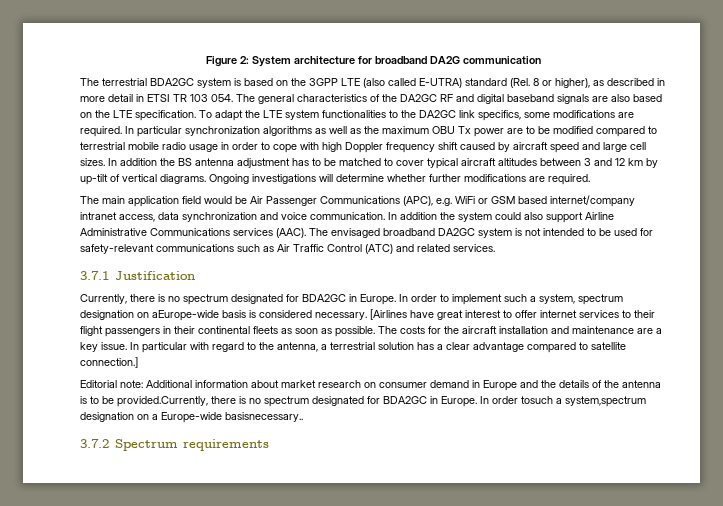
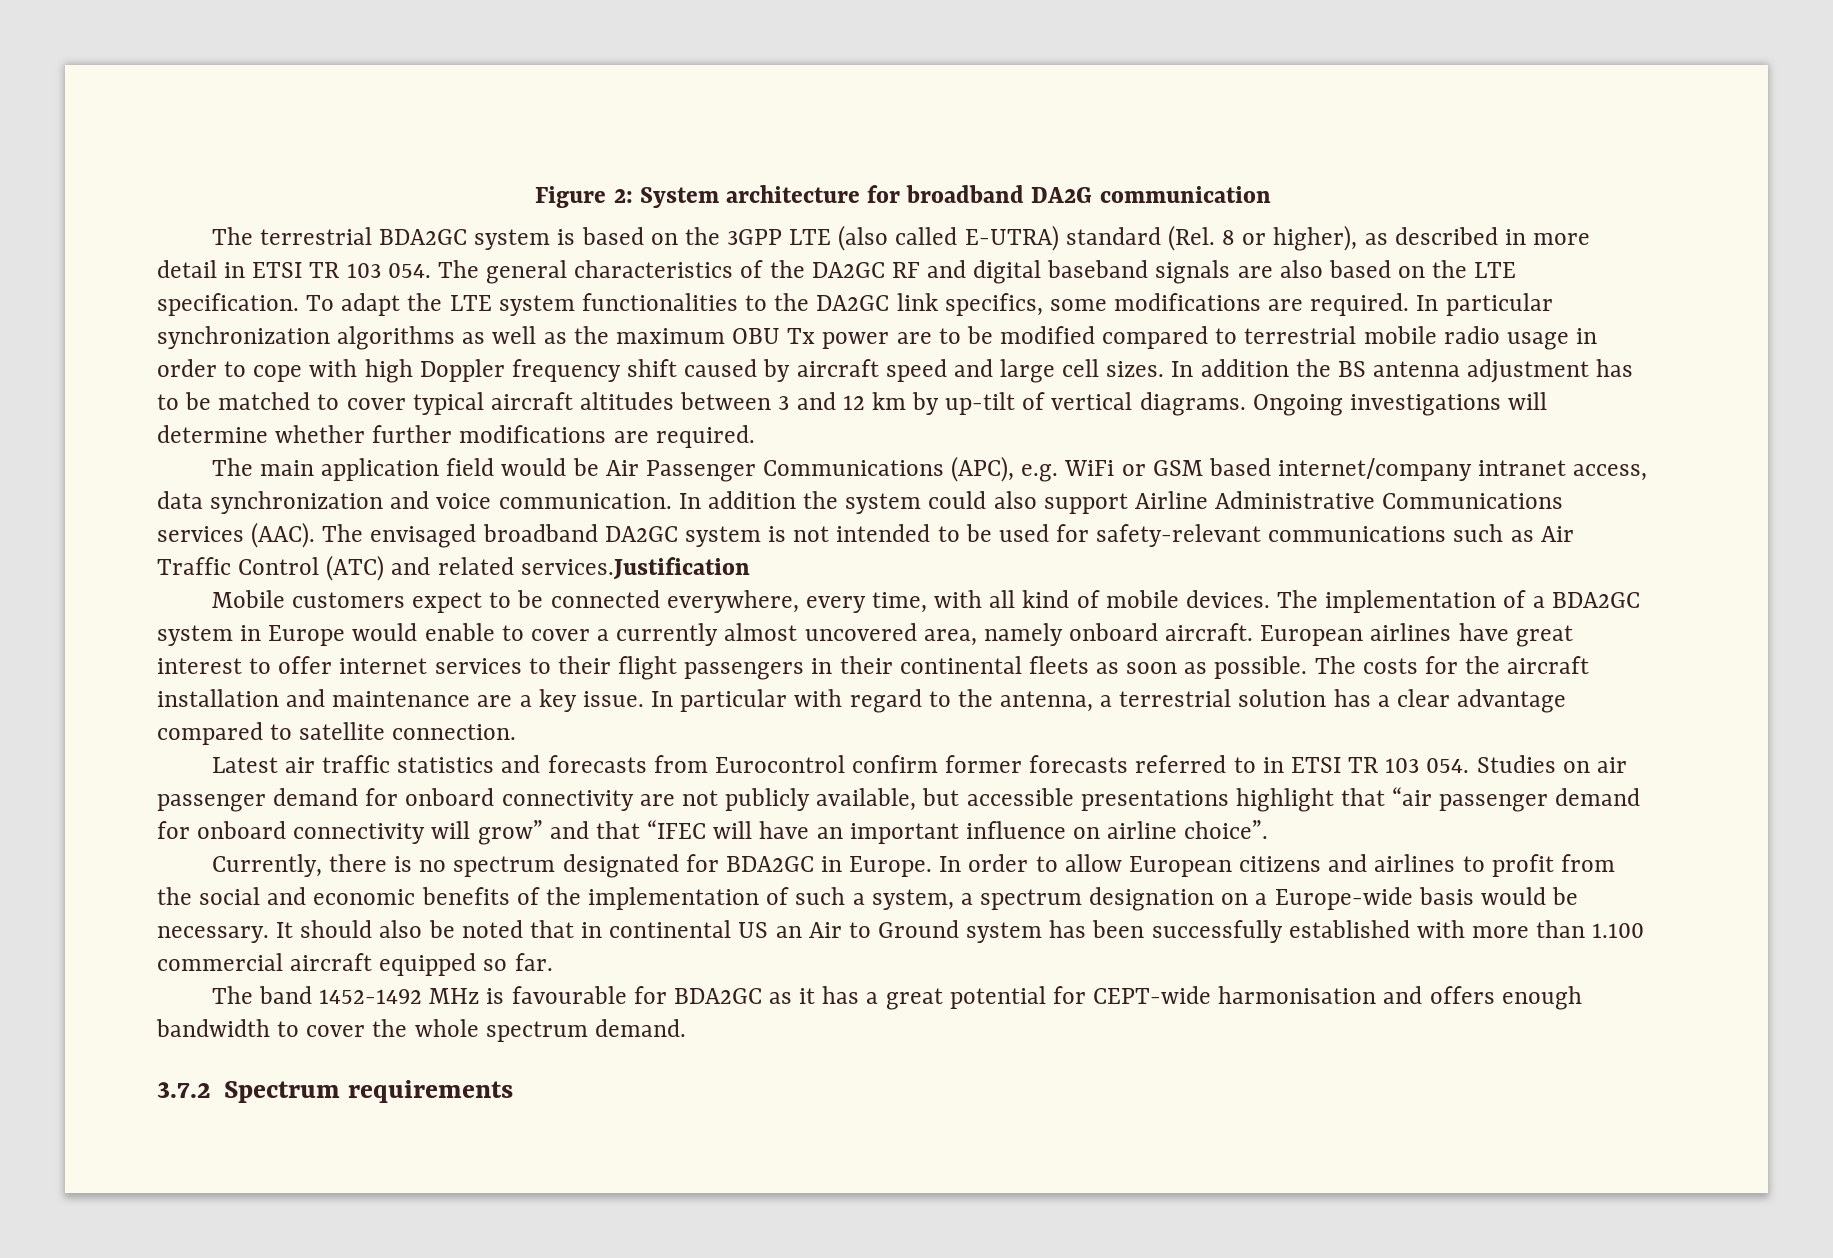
- The envisaged broadband DA2GC system is not intended to be used for safety-relevant communications such as Air Traffic Control (ATC) and related services.
- 3.7.1 Justification
- Currently, there is no spectrum designated for BDA2GC in Europe. In order to implement such a system, spectrum designation on aEurope-wide basis is considered necessary. [Airlines have great interest to offer internet services to their flight passengers in their continental fleets as soon as possible.
+ The envisaged broadband DA2GC system is not intended to be used for safety-relevant communications such as Air Traffic Control (ATC) and related services.Justification
+ Mobile customers expect to be connected everywhere, every time, with all kind of mobile devices. The implementation of a BDA2GC system in Europe would enable to cover a currently almost uncovered area, namely onboard aircraft. European airlines have great interest to offer internet services to their flight passengers in their continental fleets as soon as possible.
- In particular with regard to the antenna, a terrestrial solution has a clear advantage compared to satellite connection.]
- Editorial note: Additional information about market research on consumer demand in Europe and the details of the antenna is to be provided.Currently, there is no spectrum designated for BDA2GC in Europe.
+ In particular with regard to the antenna, a terrestrial solution has a clear advantage compared to satellite connection.
+ Latest air traffic statistics and forecasts from Eurocontrol confirm former forecasts referred to in ETSI TR 103 054. Studies on air passenger demand for onboard connectivity are not publicly available, but accessible presentations highlight that “air passenger demand for onboard connectivity will grow” and that “IFEC will have an important influence on airline choice”.
+ Currently, there is no spectrum designated for BDA2GC in Europe.
- In order tosuch a system,spectrum designation on a Europe-wide basisnecessary..
+ In order to allow European citizens and airlines to profit from the social and economic benefits of the implementation of such a system, a spectrum designation on a Europe-wide basis would be necessary. It should also be noted that in continental US an Air to Ground system has been successfully established with more than 1.100 commercial aircraft equipped so far.
+ The band 1452-1492 MHz is favourable for BDA2GC as it has a great potential for CEPT-wide harmonisation and offers enough bandwidth to cover the whole spectrum demand.

